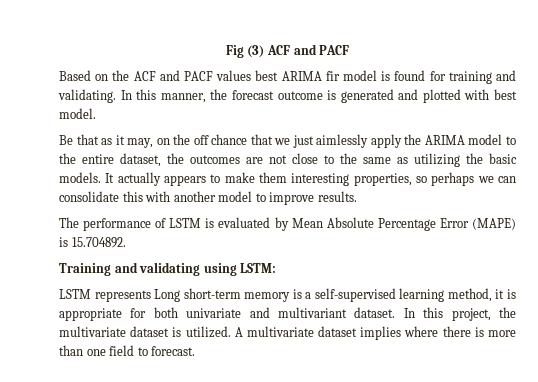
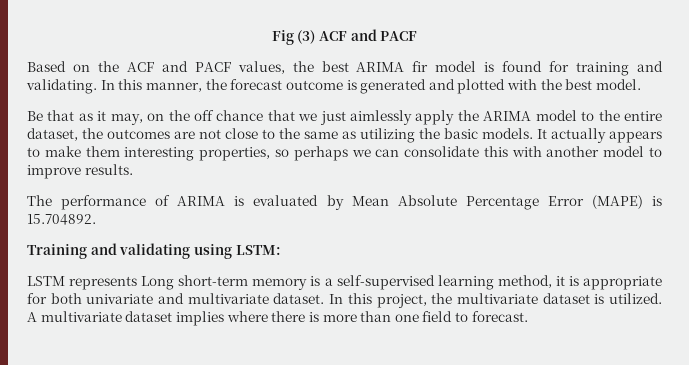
- Based on the ACF and PACF values best ARIMA fir model is found for training and validating.
+ Based on the ACF and PACF values, the best ARIMA fir model is found for training and validating.
- In this manner, the forecast outcome is generated and plotted with best model.
+ In this manner, the forecast outcome is generated and plotted with the best model.
- The performance of LSTM is evaluated by Mean Absolute Percentage Error (MAPE) is 15.704892.
+ The performance of ARIMA is evaluated by Mean Absolute Percentage Error (MAPE) is 15.704892.
- LSTM represents Long short-term memory is a self-supervised learning method, it is appropriate for both univariate and multivariant dataset.
+ LSTM represents Long short-term memory is a self-supervised learning method, it is appropriate for both univariate and multivariate dataset.

